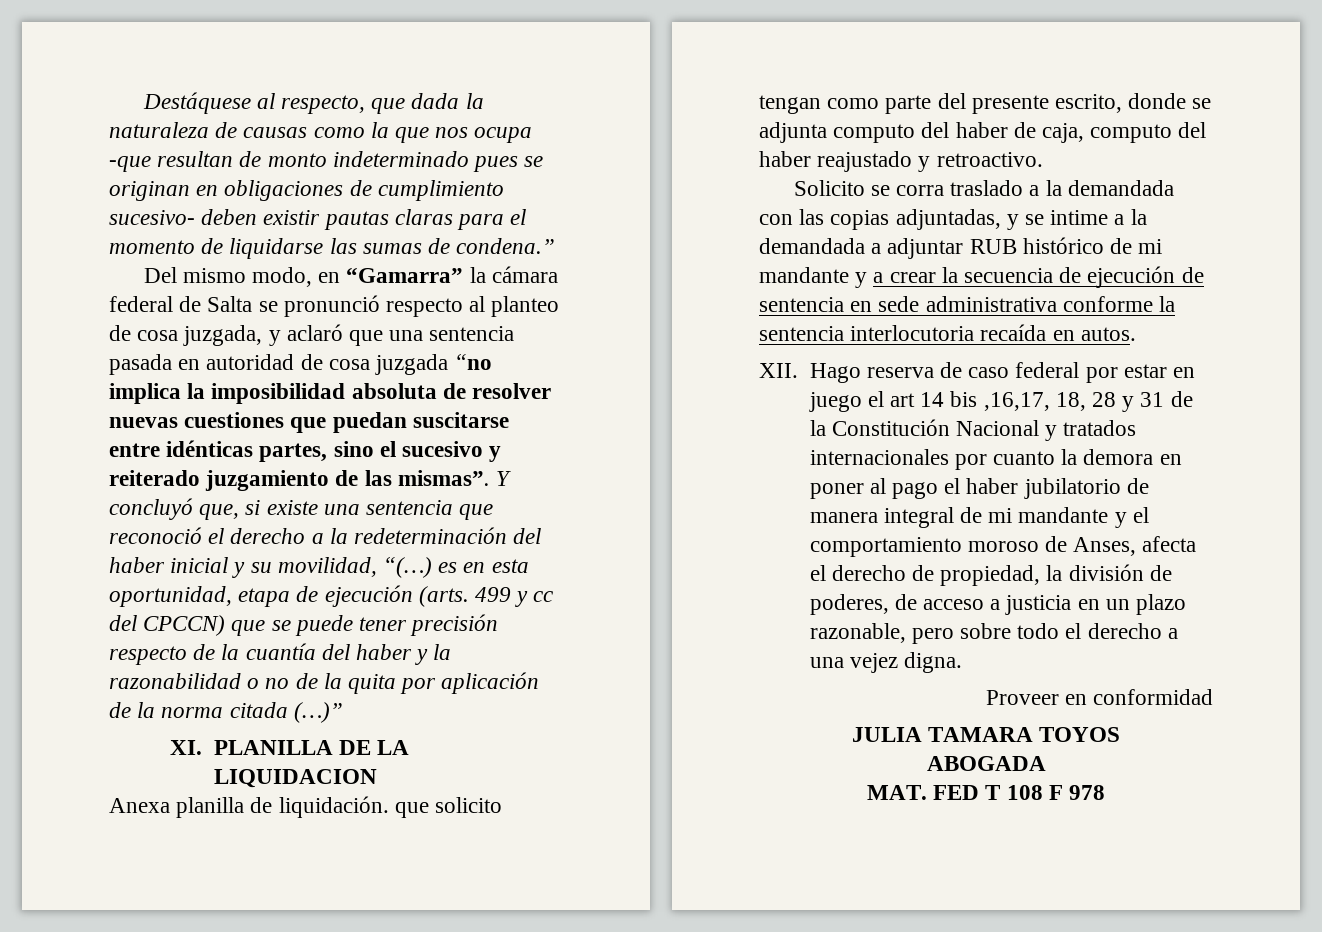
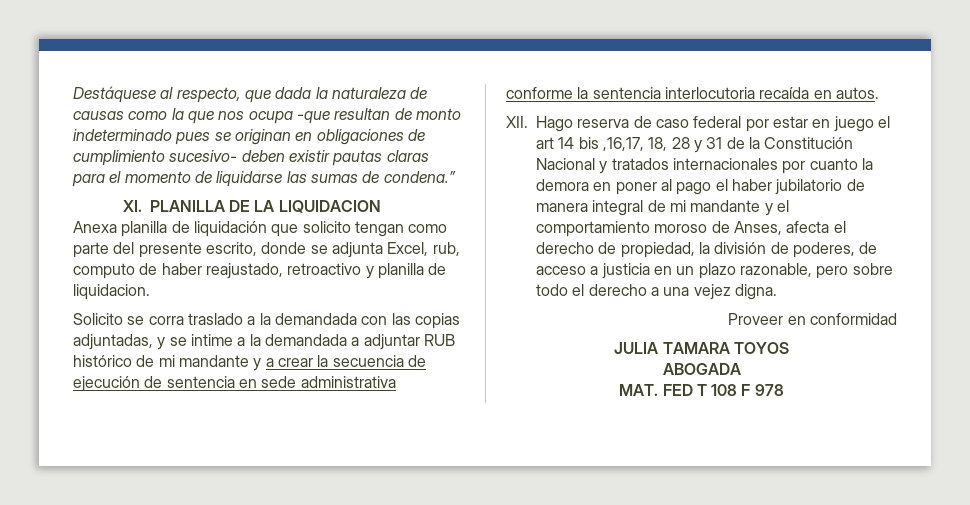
- Del mismo modo, en “Gamarra” la cámara federal de Salta se pronunció respecto al planteo de cosa juzgada, y aclaró que una sentencia pasada en autoridad de cosa juzgada “no implica la imposibilidad absoluta de resolver nuevas cuestiones que puedan suscitarse entre idénticas partes, sino el sucesivo y reiterado juzgamiento de las mismas”. Y concluyó que, si existe una sentencia que reconoció el derecho a la redeterminación del haber inicial y su movilidad, “(…) es en esta oportunidad, etapa de ejecución (arts. 499 y cc del CPCCN) que se puede tener precisión respecto de la cuantía del haber y la razonabilidad o no de la quita por aplicación de la norma citada (…)”
- Anexa planilla de liquidación. que solicito tengan como parte del presente escrito, donde se adjunta computo del haber de caja, computo del haber reajustado y retroactivo.
+ Anexa planilla de liquidación que solicito tengan como parte del presente escrito, donde se adjunta Excel, rub, computo de haber reajustado, retroactivo y planilla de liquidacion.

